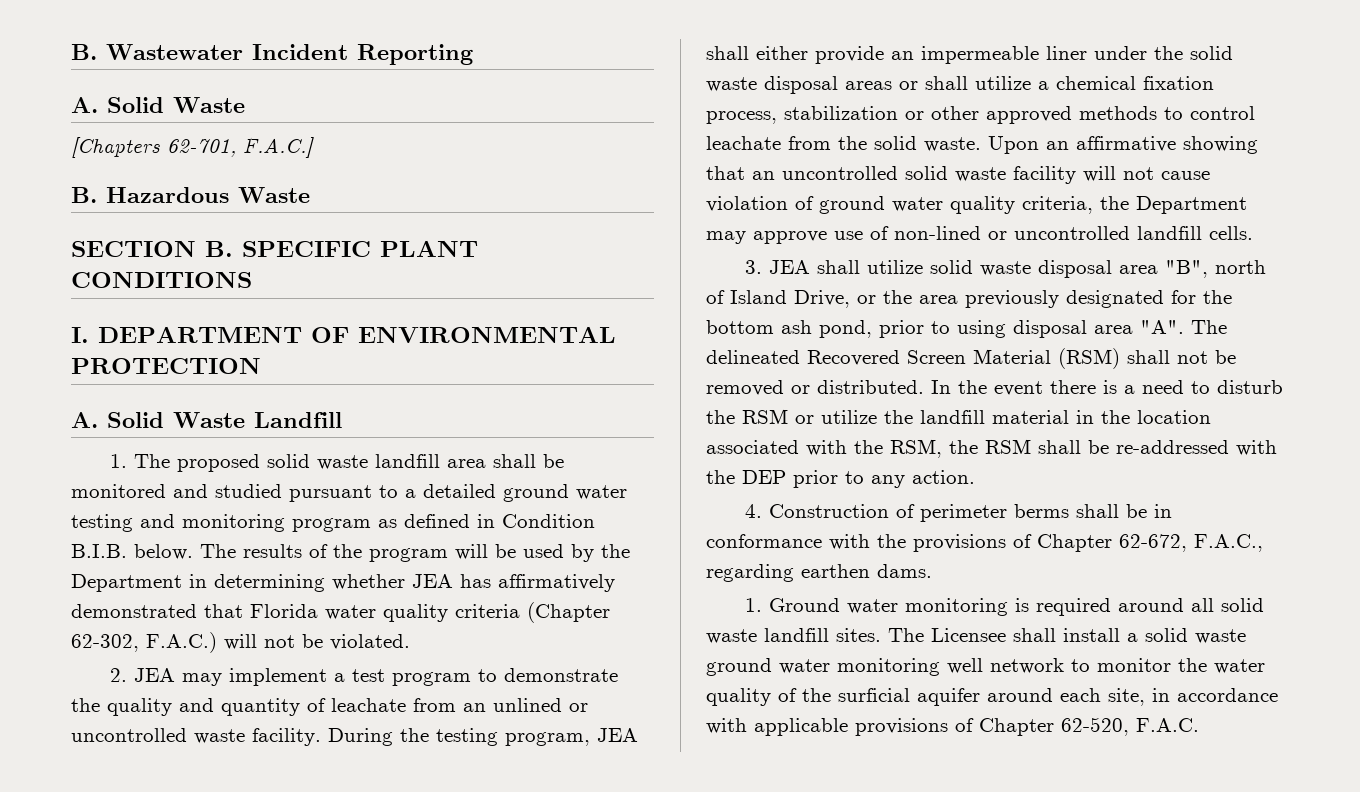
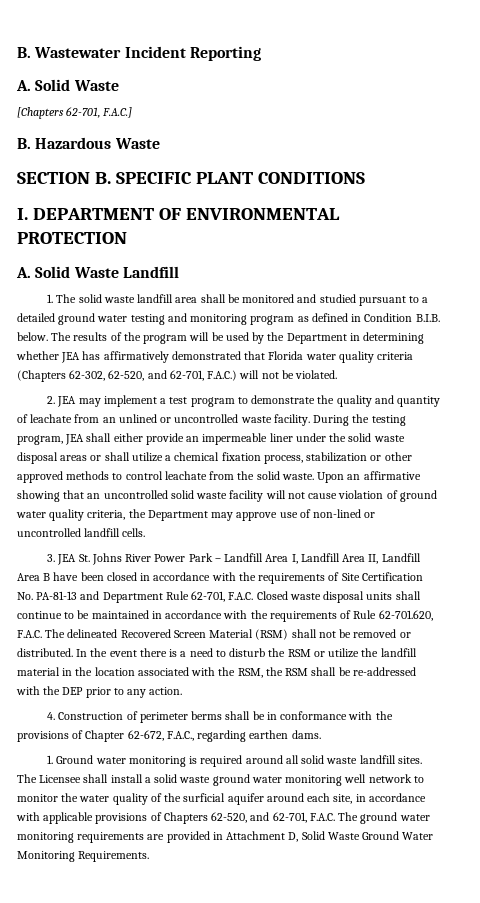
- 1. The proposed solid waste landfill area shall be monitored and studied pursuant to a detailed ground water testing and monitoring program as defined in Condition B.I.B. below.
+ 1. The solid waste landfill area shall be monitored and studied pursuant to a detailed ground water testing and monitoring program as defined in Condition B.I.B. below.
- The results of the program will be used by the Department in determining whether JEA has affirmatively demonstrated that Florida water quality criteria (Chapter 62-302, F.A.C.) will not be violated.
+ The results of the program will be used by the Department in determining whether JEA has affirmatively demonstrated that Florida water quality criteria (Chapters 62-302, 62-520, and 62-701, F.A.C.) will not be violated.
- 3. JEA shall utilize solid waste disposal area "B", north of Island Drive, or the area previously designated for the bottom ash pond, prior to using disposal area "A". The delineated Recovered Screen Material (RSM) shall not be removed or distributed.
+ 3. JEA St. Johns River Power Park – Landfill Area I, Landfill Area II, Landfill Area B have been closed in accordance with the requirements of Site Certification No. PA-81-13 and Department Rule 62-701, F.A.C. Closed waste disposal units shall continue to be maintained in accordance with the requirements of Rule 62-701.620, F.A.C. The delineated Recovered Screen Material (RSM) shall not be removed or distributed.
- The Licensee shall install a solid waste ground water monitoring well network to monitor the water quality of the surficial aquifer around each site, in accordance with applicable provisions of Chapter 62-520, F.A.C.
+ The Licensee shall install a solid waste ground water monitoring well network to monitor the water quality of the surficial aquifer around each site, in accordance with applicable provisions of Chapters 62-520, and 62-701, F.A.C. The ground water monitoring requirements are provided in Attachment D, Solid Waste Ground Water Monitoring Requirements.

